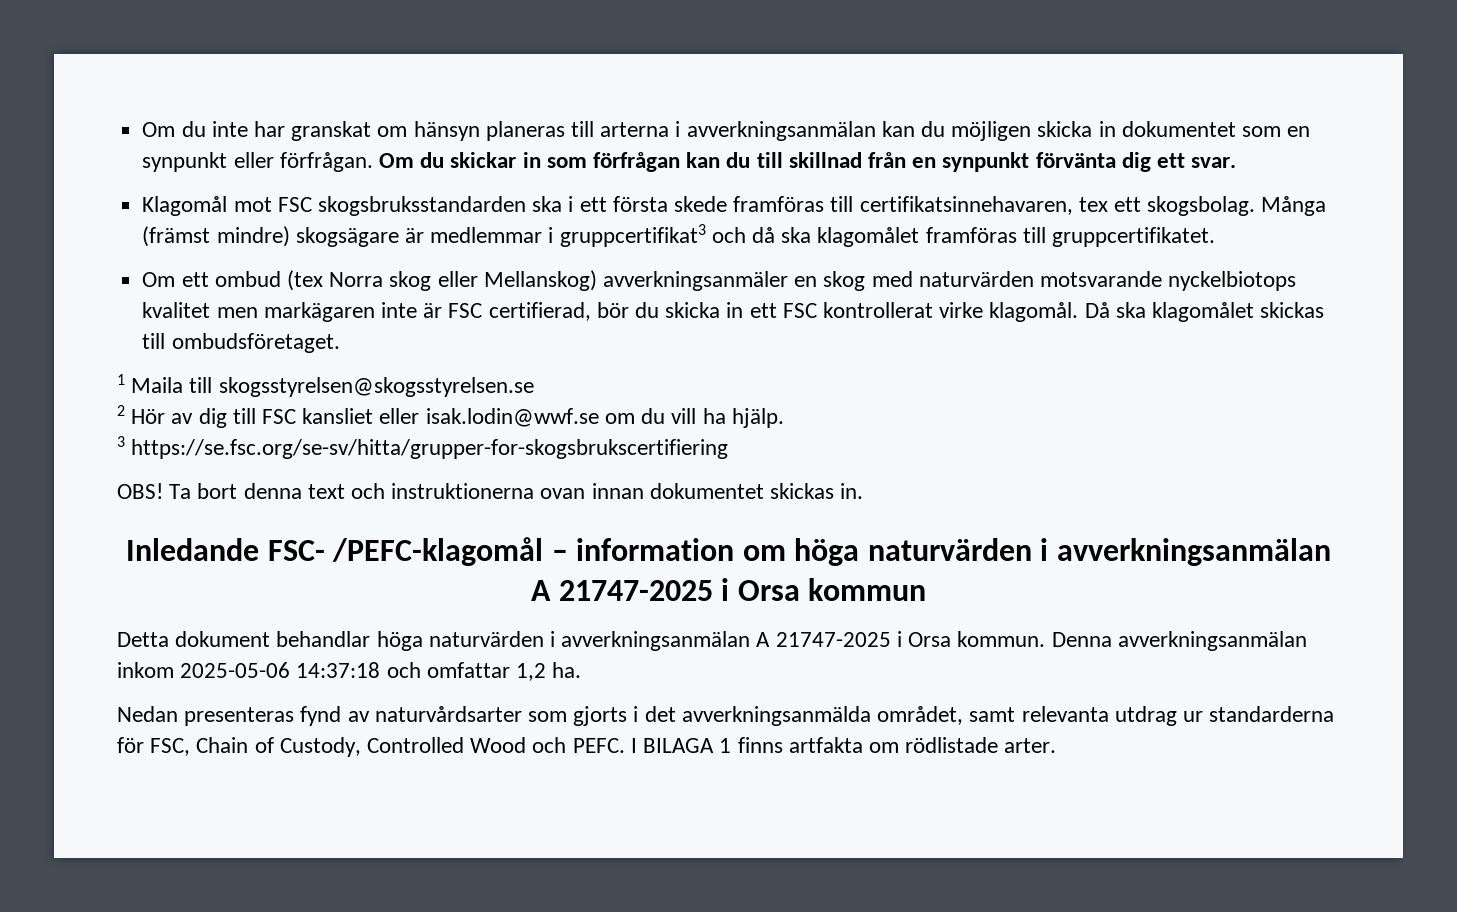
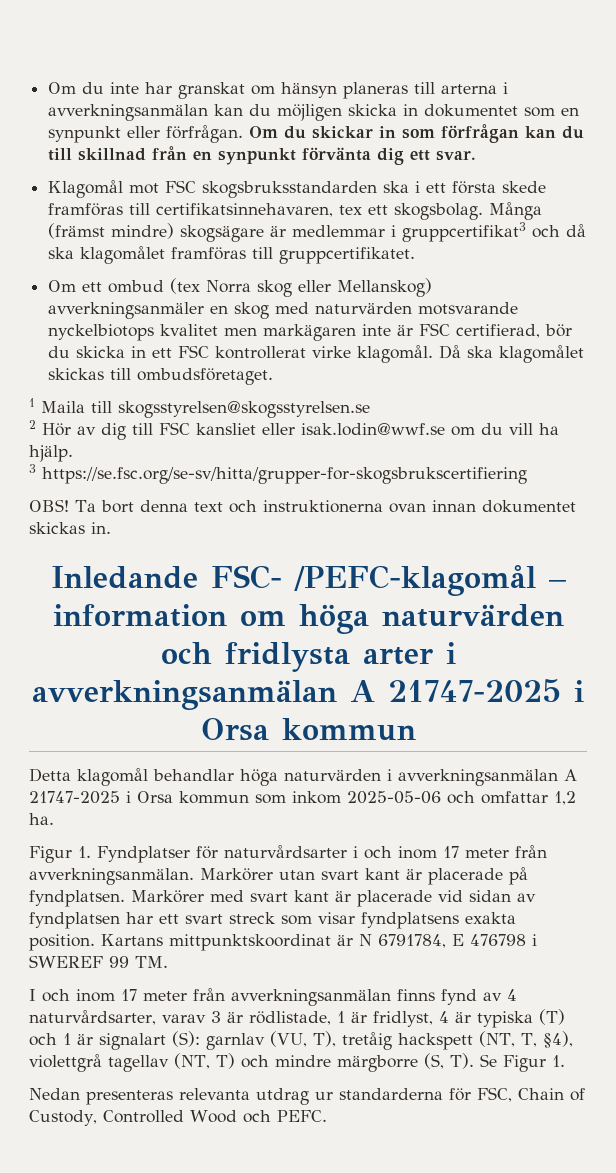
- Inledande FSC- /PEFC-klagomål – information om höga naturvärden i avverkningsanmälan A 21747-2025 i Orsa kommun
+ Inledande FSC- /PEFC-klagomål – information om höga naturvärden och fridlysta arter i avverkningsanmälan A 21747-2025 i Orsa kommun
- Detta dokument behandlar höga naturvärden i avverkningsanmälan A 21747-2025 i Orsa kommun. Denna avverkningsanmälan inkom 2025-05-06 14:37:18 och omfattar 1,2 ha.
+ Detta klagomål behandlar höga naturvärden i avverkningsanmälan A 21747-2025 i Orsa kommun som inkom 2025-05-06 och omfattar 1,2 ha.
- Nedan presenteras fynd av naturvårdsarter som gjorts i det avverkningsanmälda området, samt relevanta utdrag ur standarderna för FSC, Chain of Custody, Controlled Wood och PEFC. I BILAGA 1 finns artfakta om rödlistade arter.
+ Figur 1. Fyndplatser för naturvårdsarter i och inom 17 meter från avverkningsanmälan. Markörer utan svart kant är placerade på fyndplatsen. Markörer med svart kant är placerade vid sidan av fyndplatsen har ett svart streck som visar fyndplatsens exakta position. Kartans mittpunktskoordinat är N 6791784, E 476798 i SWEREF 99 TM.
+ I och inom 17 meter från avverkningsanmälan finns fynd av 4 naturvårdsarter, varav 3 är rödlistade, 1 är fridlyst, 4 är typiska (T) och 1 är signalart (S): garnlav (VU, T), tretåig hackspett (NT, T, §4), violettgrå tagellav (NT, T) och mindre märgborre (S, T). Se Figur 1.
+ Nedan presenteras relevanta utdrag ur standarderna för FSC, Chain of Custody, Controlled Wood och PEFC.

